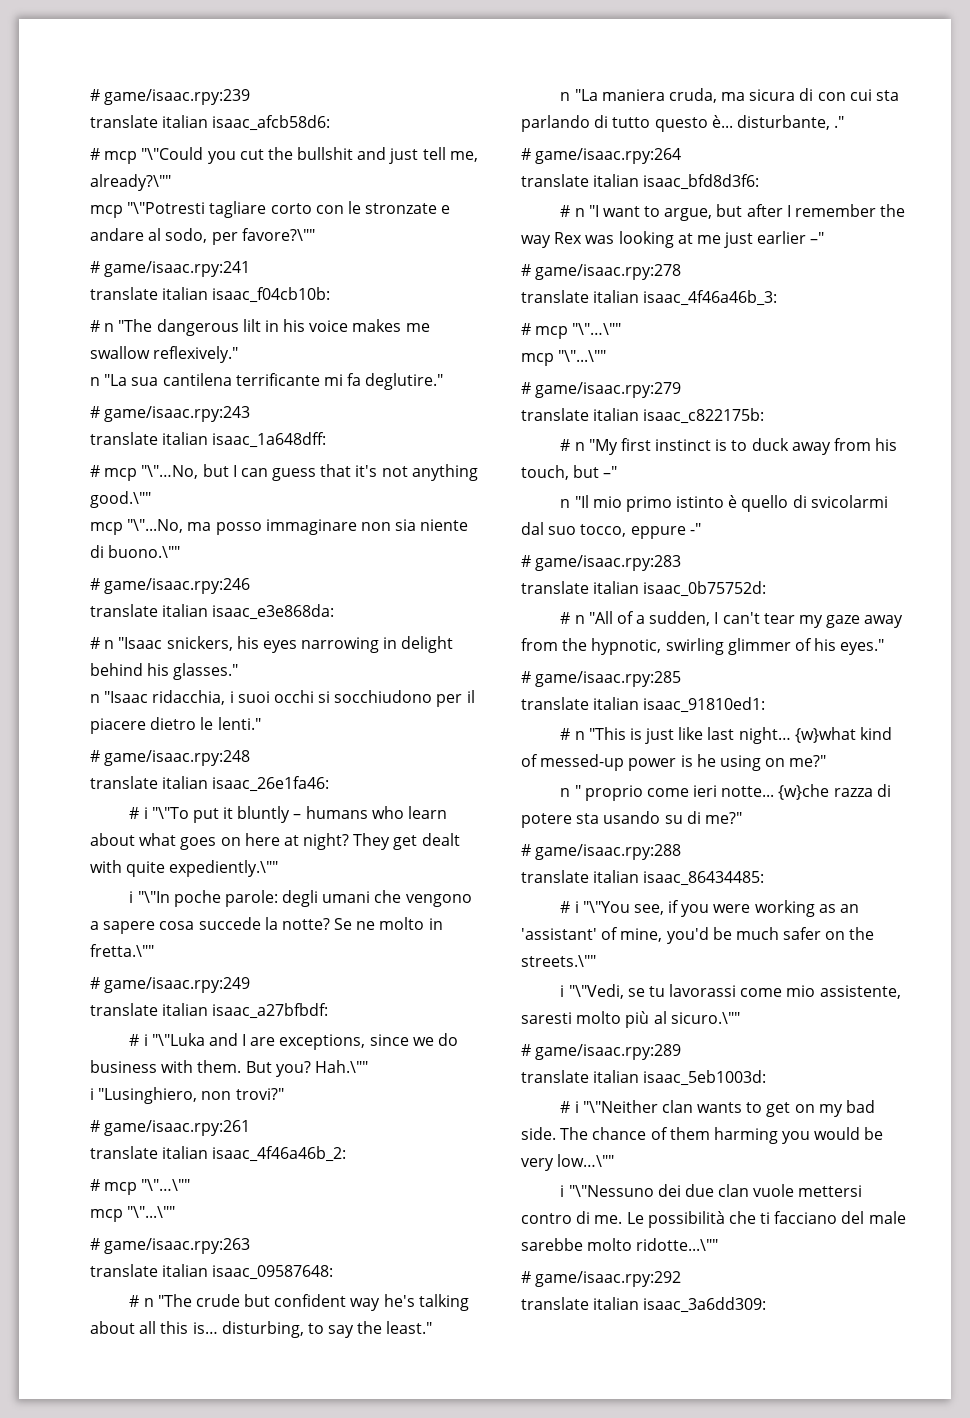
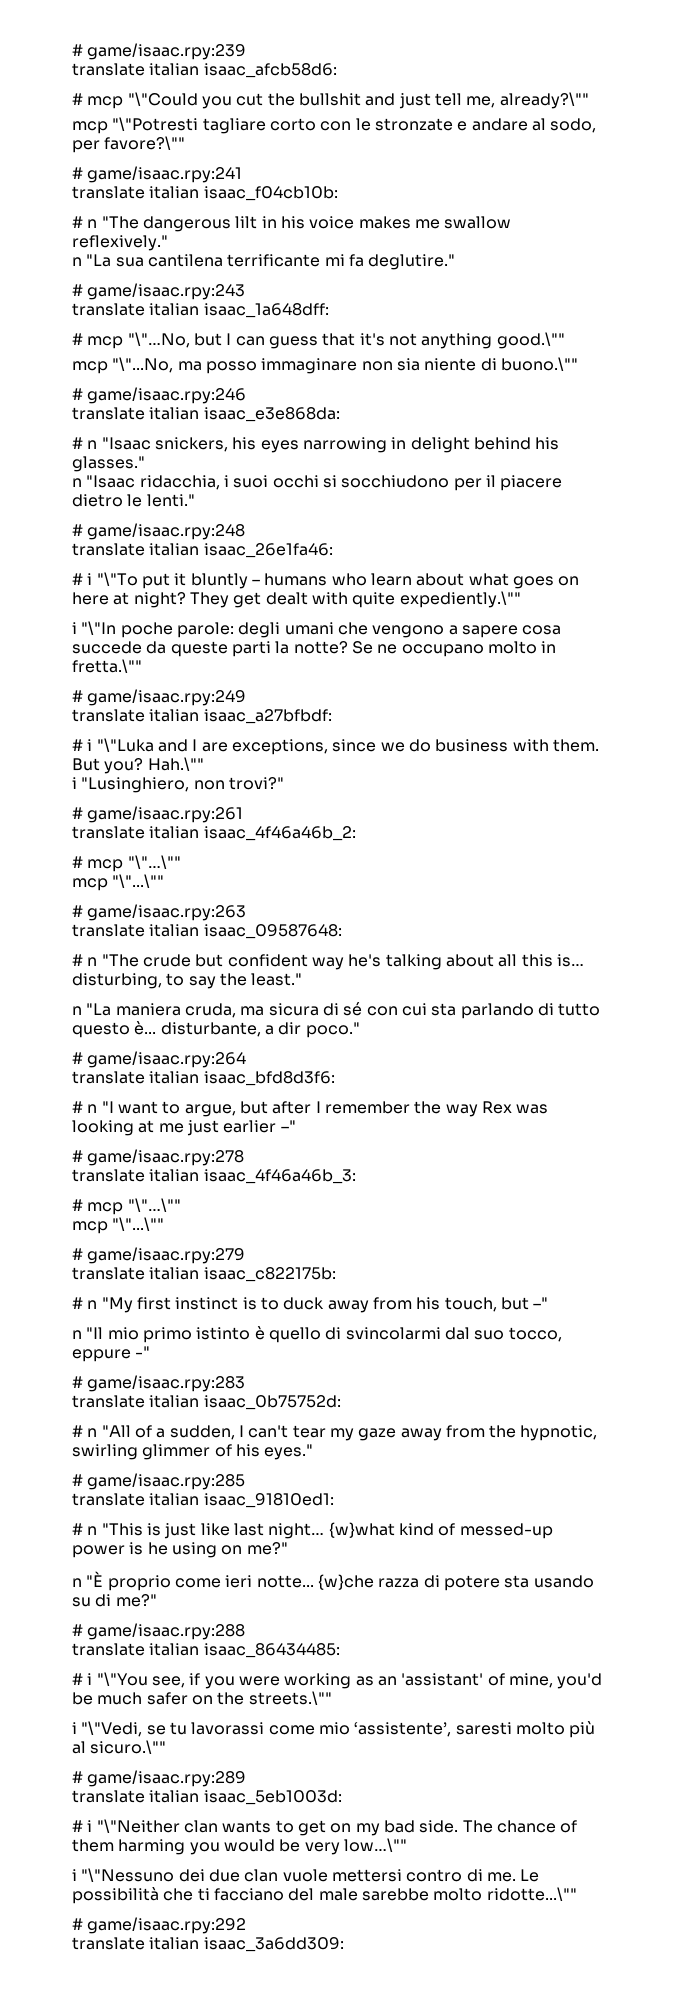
- i "\"In poche parole: degli umani che vengono a sapere cosa succede la notte?
+ i "\"In poche parole: degli umani che vengono a sapere cosa succede da queste parti la notte?
- Se ne molto in fretta.\""
+ Se ne occupano molto in fretta.\""
- n "La maniera cruda, ma sicura di con cui sta parlando di tutto questo è... disturbante, ."
+ n "La maniera cruda, ma sicura di sé con cui sta parlando di tutto questo è... disturbante, a dir poco."
- n "Il mio primo istinto è quello di svicolarmi dal suo tocco, eppure -"
+ n "Il mio primo istinto è quello di svincolarmi dal suo tocco, eppure -"
- n " proprio come ieri notte...
+ n "È proprio come ieri notte...
- i "\"Vedi, se tu lavorassi come mio assistente, saresti molto più al sicuro.\""
+ i "\"Vedi, se tu lavorassi come mio ‘assistente’, saresti molto più al sicuro.\""

